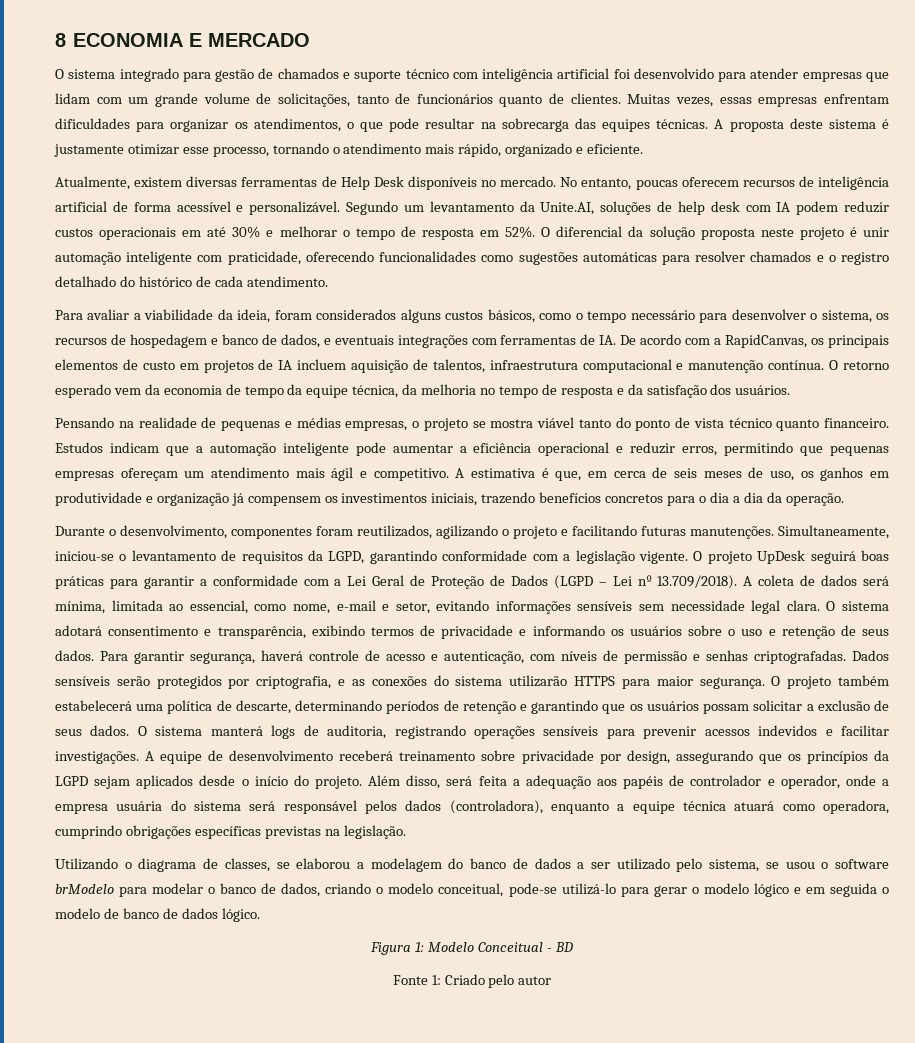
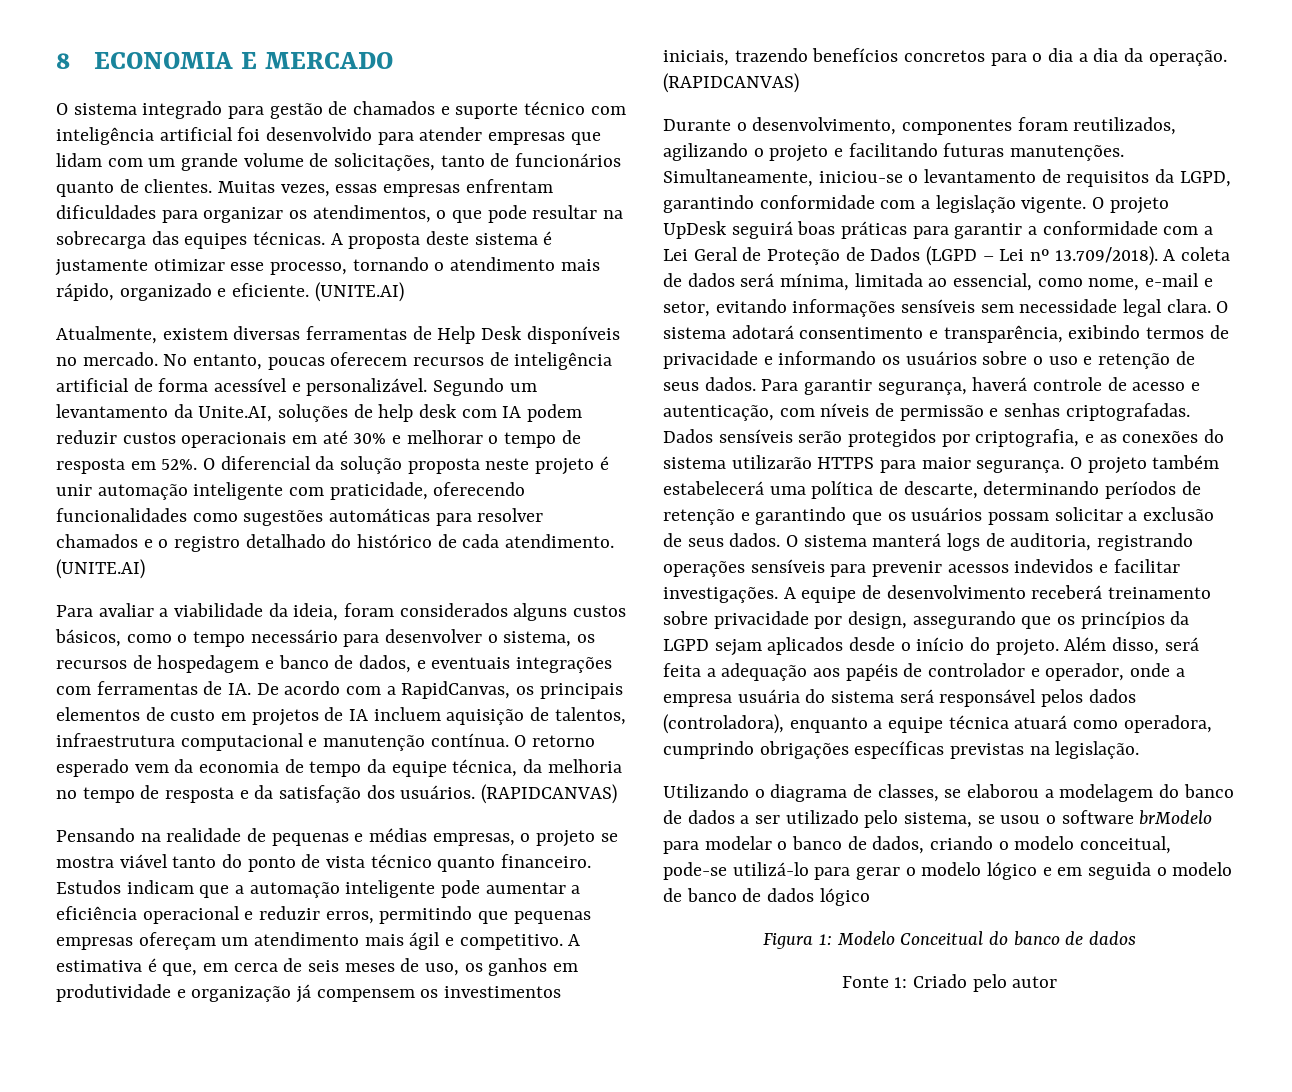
- A proposta deste sistema é justamente otimizar esse processo, tornando o atendimento mais rápido, organizado e eficiente.
+ A proposta deste sistema é justamente otimizar esse processo, tornando o atendimento mais rápido, organizado e eficiente. (UNITE.AI)
- O diferencial da solução proposta neste projeto é unir automação inteligente com praticidade, oferecendo funcionalidades como sugestões automáticas para resolver chamados e o registro detalhado do histórico de cada atendimento.
+ O diferencial da solução proposta neste projeto é unir automação inteligente com praticidade, oferecendo funcionalidades como sugestões automáticas para resolver chamados e o registro detalhado do histórico de cada atendimento. (UNITE.AI)
- O retorno esperado vem da economia de tempo da equipe técnica, da melhoria no tempo de resposta e da satisfação dos usuários.
+ O retorno esperado vem da economia de tempo da equipe técnica, da melhoria no tempo de resposta e da satisfação dos usuários. (RAPIDCANVAS)
- A estimativa é que, em cerca de seis meses de uso, os ganhos em produtividade e organização já compensem os investimentos iniciais, trazendo benefícios concretos para o dia a dia da operação.
+ A estimativa é que, em cerca de seis meses de uso, os ganhos em produtividade e organização já compensem os investimentos iniciais, trazendo benefícios concretos para o dia a dia da operação. (RAPIDCANVAS)
- Utilizando o diagrama de classes, se elaborou a modelagem do banco de dados a ser utilizado pelo sistema, se usou o software brModelo para modelar o banco de dados, criando o modelo conceitual, pode-se utilizá-lo para gerar o modelo lógico e em seguida o modelo de banco de dados lógico.
+ Utilizando o diagrama de classes, se elaborou a modelagem do banco de dados a ser utilizado pelo sistema, se usou o software brModelo para modelar o banco de dados, criando o modelo conceitual, pode-se utilizá-lo para gerar o modelo lógico e em seguida o modelo de banco de dados lógico
- Figura 1: Modelo Conceitual - BD
+ Figura 1: Modelo Conceitual do banco de dados

